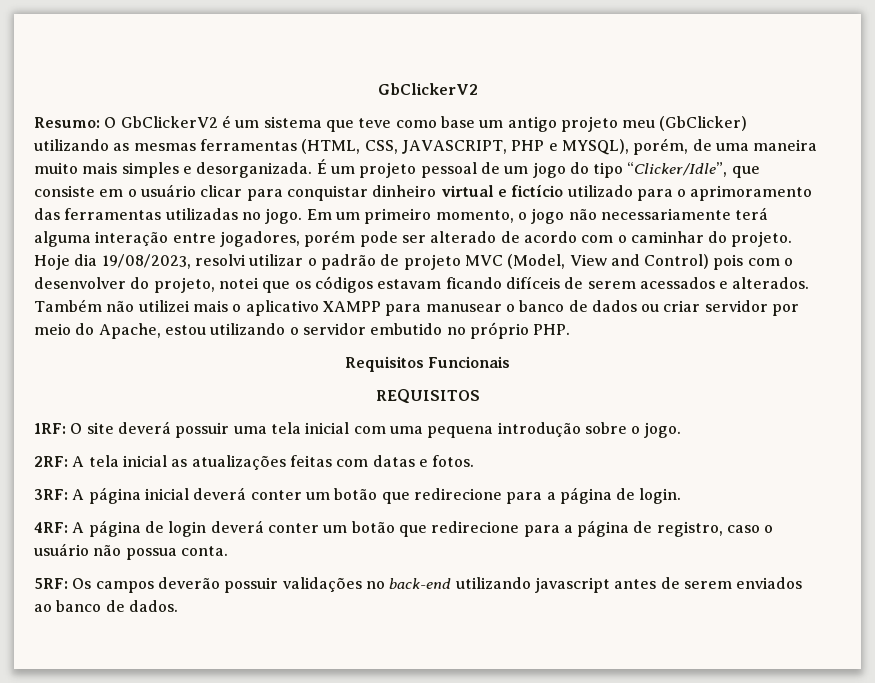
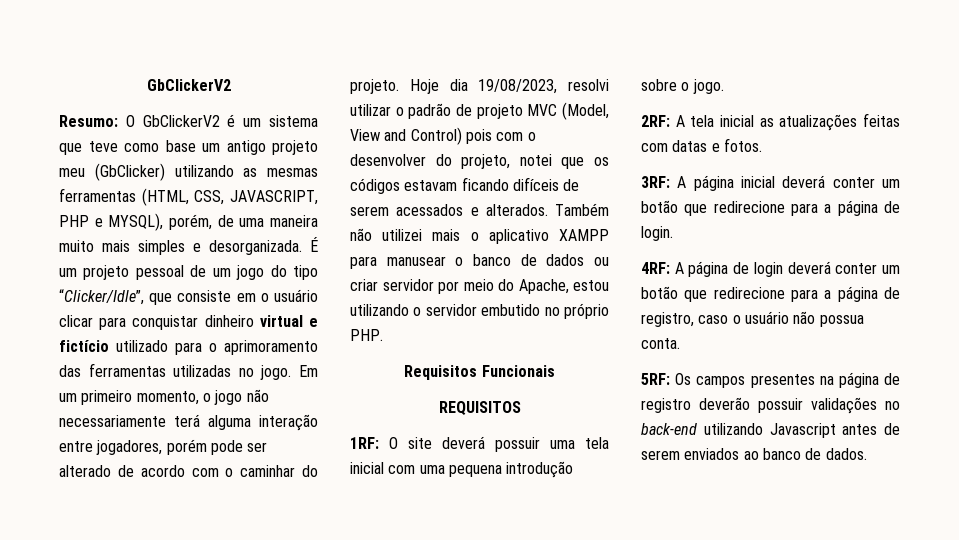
- 5RF: Os campos deverão possuir validações no back-end utilizando javascript antes de serem enviados ao banco de dados.
+ 5RF: Os campos presentes na página de registro deverão possuir validações no back-end utilizando Javascript antes de serem enviados ao banco de dados.

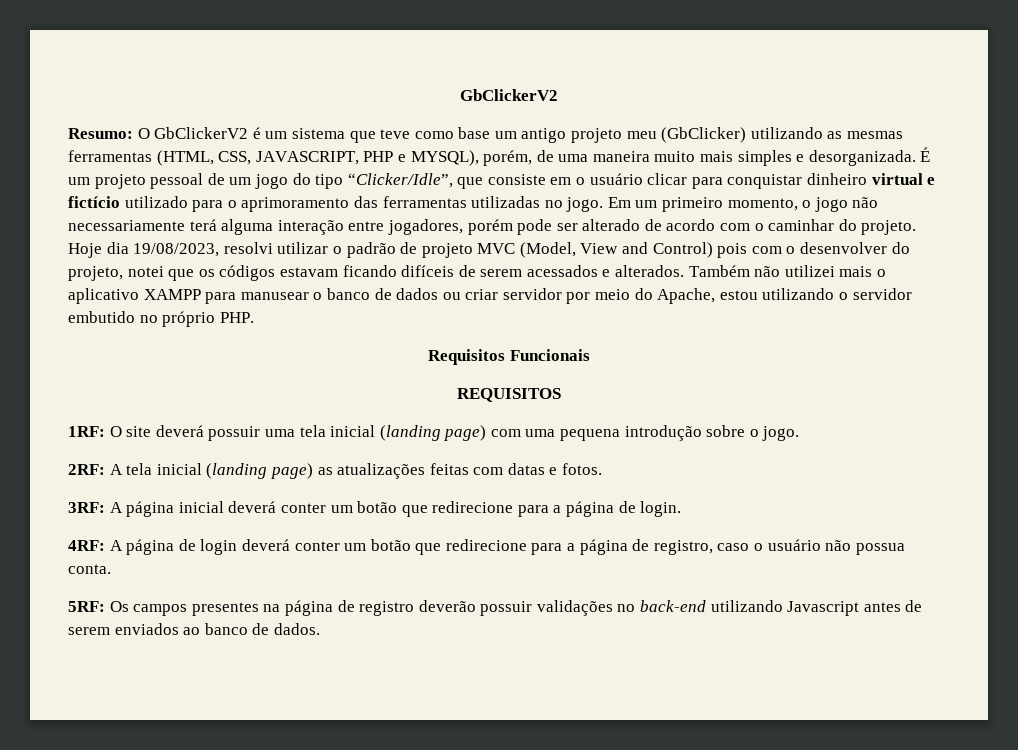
- 1RF: O site deverá possuir uma tela inicial com uma pequena introdução sobre o jogo.
+ 1RF: O site deverá possuir uma tela inicial (landing page) com uma pequena introdução sobre o jogo.
- 2RF: A tela inicial as atualizações feitas com datas e fotos.
+ 2RF: A tela inicial (landing page) as atualizações feitas com datas e fotos.

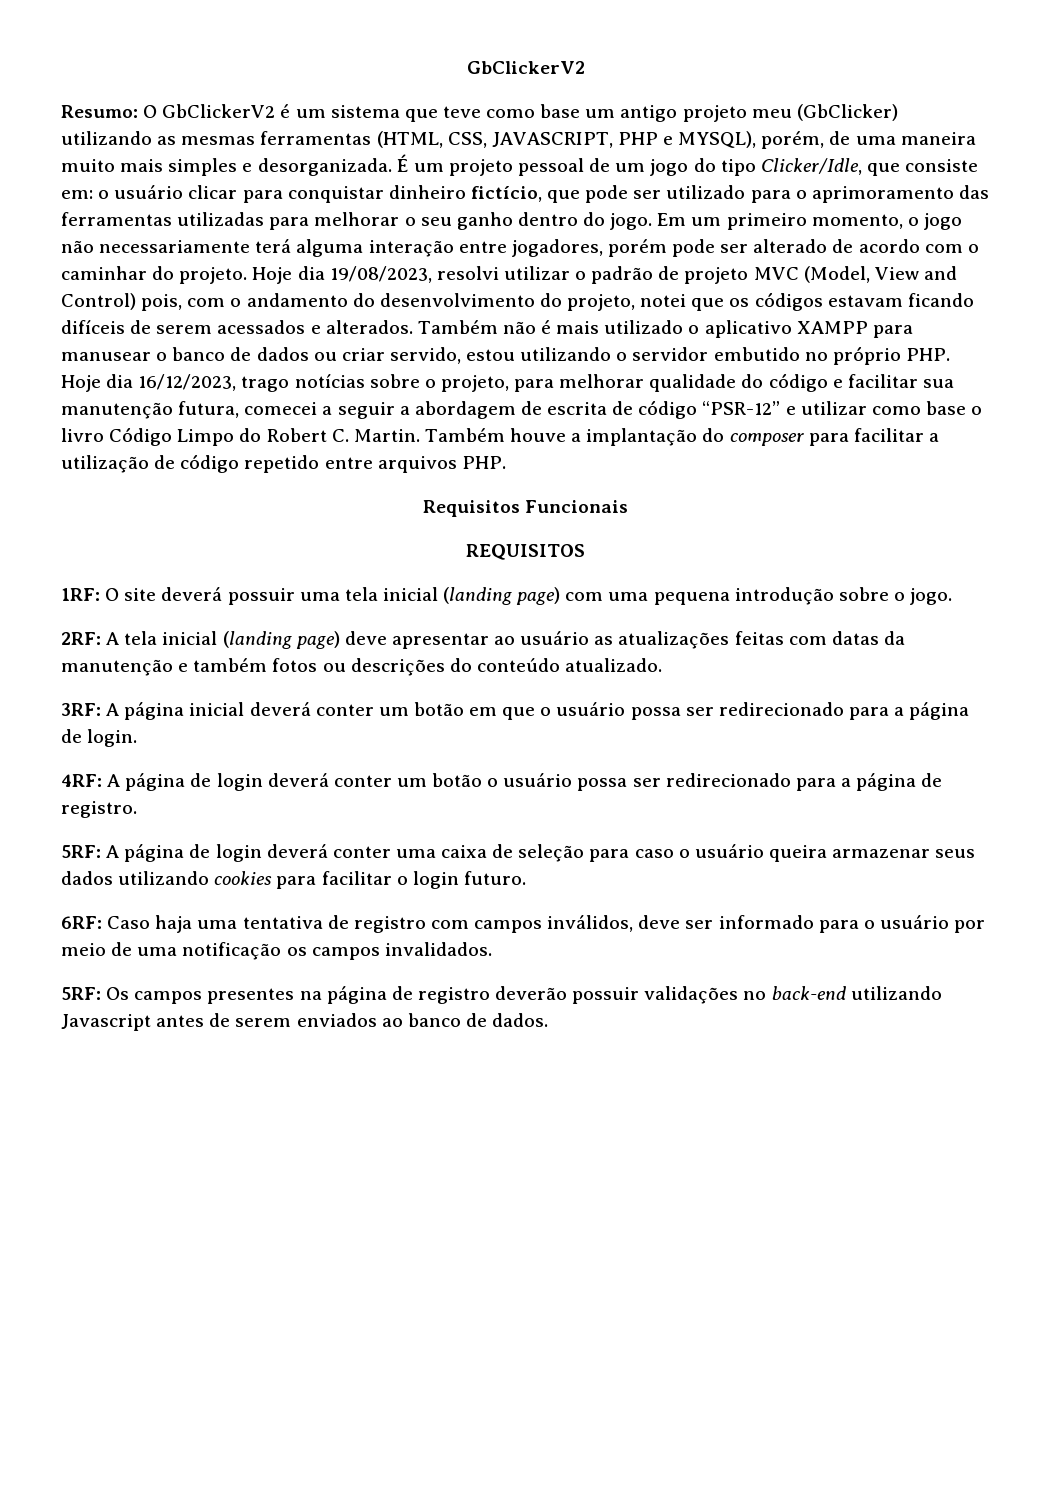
- É um projeto pessoal de um jogo do tipo “Clicker/Idle”, que consiste em o usuário clicar para conquistar dinheiro virtual e fictício utilizado para o aprimoramento das ferramentas utilizadas no jogo.
+ É um projeto pessoal de um jogo do tipo Clicker/Idle, que consiste em: o usuário clicar para conquistar dinheiro fictício, que pode ser utilizado para o aprimoramento das ferramentas utilizadas para melhorar o seu ganho dentro do jogo.
- Hoje dia 19/08/2023, resolvi utilizar o padrão de projeto MVC (Model, View and Control) pois com o desenvolver do projeto, notei que os códigos estavam ficando difíceis de serem acessados e alterados.
+ Hoje dia 19/08/2023, resolvi utilizar o padrão de projeto MVC (Model, View and Control) pois, com o andamento do desenvolvimento do projeto, notei que os códigos estavam ficando difíceis de serem acessados e alterados.
- Também não utilizei mais o aplicativo XAMPP para manusear o banco de dados ou criar servidor por meio do Apache, estou utilizando o servidor embutido no próprio PHP.
+ Também não é mais utilizado o aplicativo XAMPP para manusear o banco de dados ou criar servido, estou utilizando o servidor embutido no próprio PHP. Hoje dia 16/12/2023, trago notícias sobre o projeto, para melhorar qualidade do código e facilitar sua manutenção futura, comecei a seguir a abordagem de escrita de código “PSR-12” e utilizar como base o livro Código Limpo do Robert C. Martin. Também houve a implantação do composer para facilitar a utilização de código repetido entre arquivos PHP.
- 2RF: A tela inicial (landing page) as atualizações feitas com datas e fotos.
+ 2RF: A tela inicial (landing page) deve apresentar ao usuário as atualizações feitas com datas da manutenção e também fotos ou descrições do conteúdo atualizado.
- 3RF: A página inicial deverá conter um botão que redirecione para a página de login.
+ 3RF: A página inicial deverá conter um botão em que o usuário possa ser redirecionado para a página de login.
- 4RF: A página de login deverá conter um botão que redirecione para a página de registro, caso o usuário não possua conta.
+ 4RF: A página de login deverá conter um botão o usuário possa ser redirecionado para a página de registro.
+ 5RF: A página de login deverá conter uma caixa de seleção para caso o usuário queira armazenar seus dados utilizando cookies para facilitar o login futuro.
+ 6RF: Caso haja uma tentativa de registro com campos inválidos, deve ser informado para o usuário por meio de uma notificação os campos invalidados.

